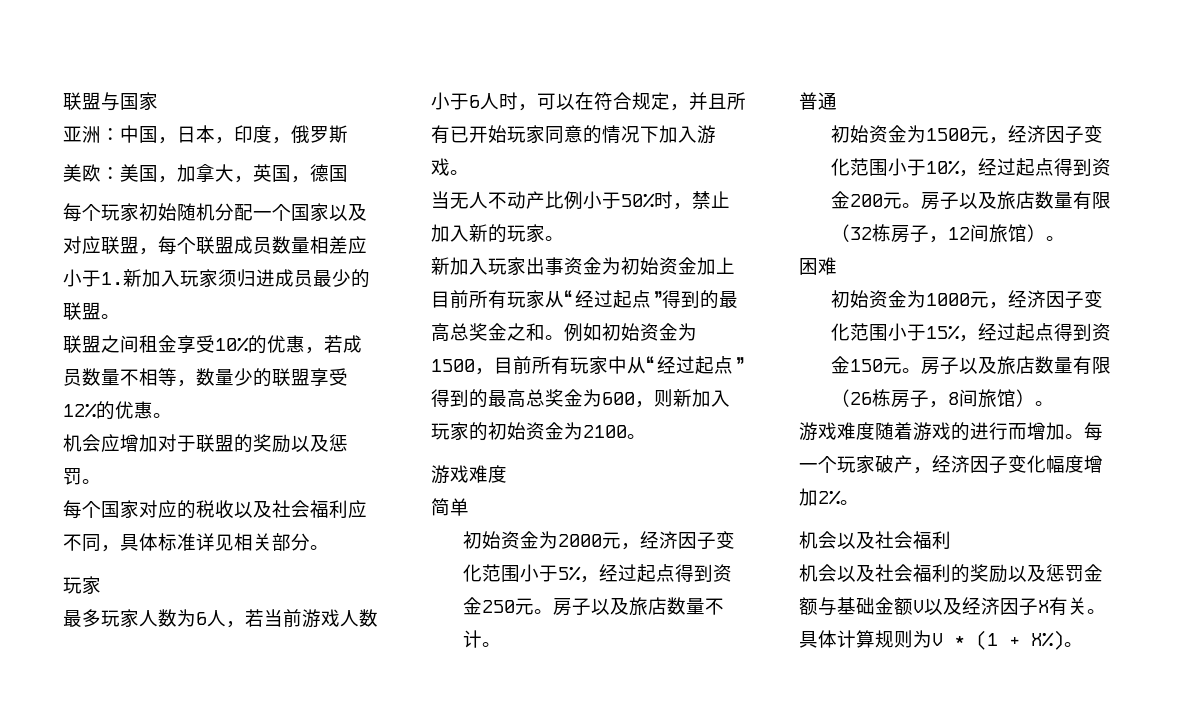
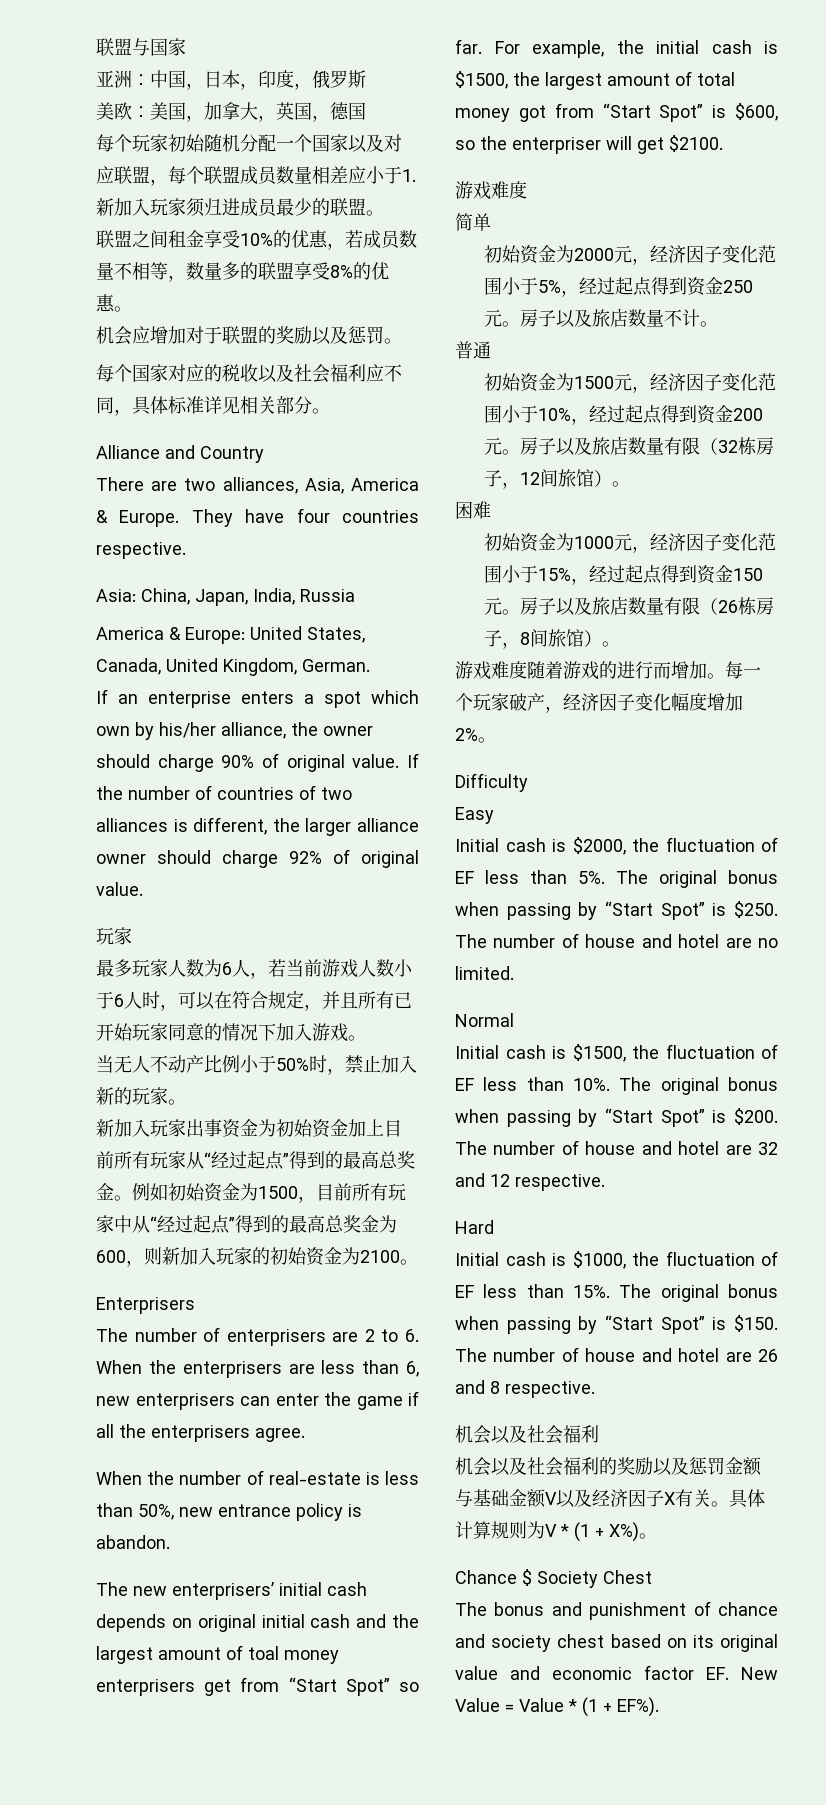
- 联盟之间租金享受10%的优惠，若成员数量不相等，数量少的联盟享受12%的优惠。
+ 联盟之间租金享受10%的优惠，若成员数量不相等，数量多的联盟享受8%的优惠。
+ Alliance and Country
+ There are two alliances, Asia, America & Europe. They have four countries respective.
+ Asia: China, Japan, India, Russia
+ America & Europe: United States, Canada, United Kingdom, German.
+ If an enterprise enters a spot which own by his/her alliance, the owner should charge 90% of original value. If the number of countries of two alliances is different, the larger alliance owner should charge 92% of original value.
- 新加入玩家出事资金为初始资金加上目前所有玩家从“经过起点”得到的最高总奖金之和。
+ 新加入玩家出事资金为初始资金加上目前所有玩家从“经过起点”得到的最高总奖金。
+ Enterprisers
+ The number of enterprisers are 2 to 6. When the enterprisers are less than 6, new enterprisers can enter the game if all the enterprisers agree.
+ When the number of real-estate is less than 50%, new entrance policy is abandon.
+ The new enterprisers’ initial cash depends on original initial cash and the largest amount of toal money enterprisers get from “Start Spot” so far. For example, the initial cash is $1500, the largest amount of total money got from “Start Spot” is $600, so the enterpriser will get $2100.
+ Difficulty
+ Easy
+ Initial cash is $2000, the fluctuation of EF less than 5%. The original bonus when passing by “Start Spot” is $250. The number of house and hotel are no limited.
+ Normal
+ Initial cash is $1500, the fluctuation of EF less than 10%. The original bonus when passing by “Start Spot” is $200. The number of house and hotel are 32 and 12 respective.
+ Hard
+ Initial cash is $1000, the fluctuation of EF less than 15%. The original bonus when passing by “Start Spot” is $150. The number of house and hotel are 26 and 8 respective.
+ Chance $ Society Chest
+ The bonus and punishment of chance and society chest based on its original value and economic factor EF. New Value = Value * (1 + EF%).

